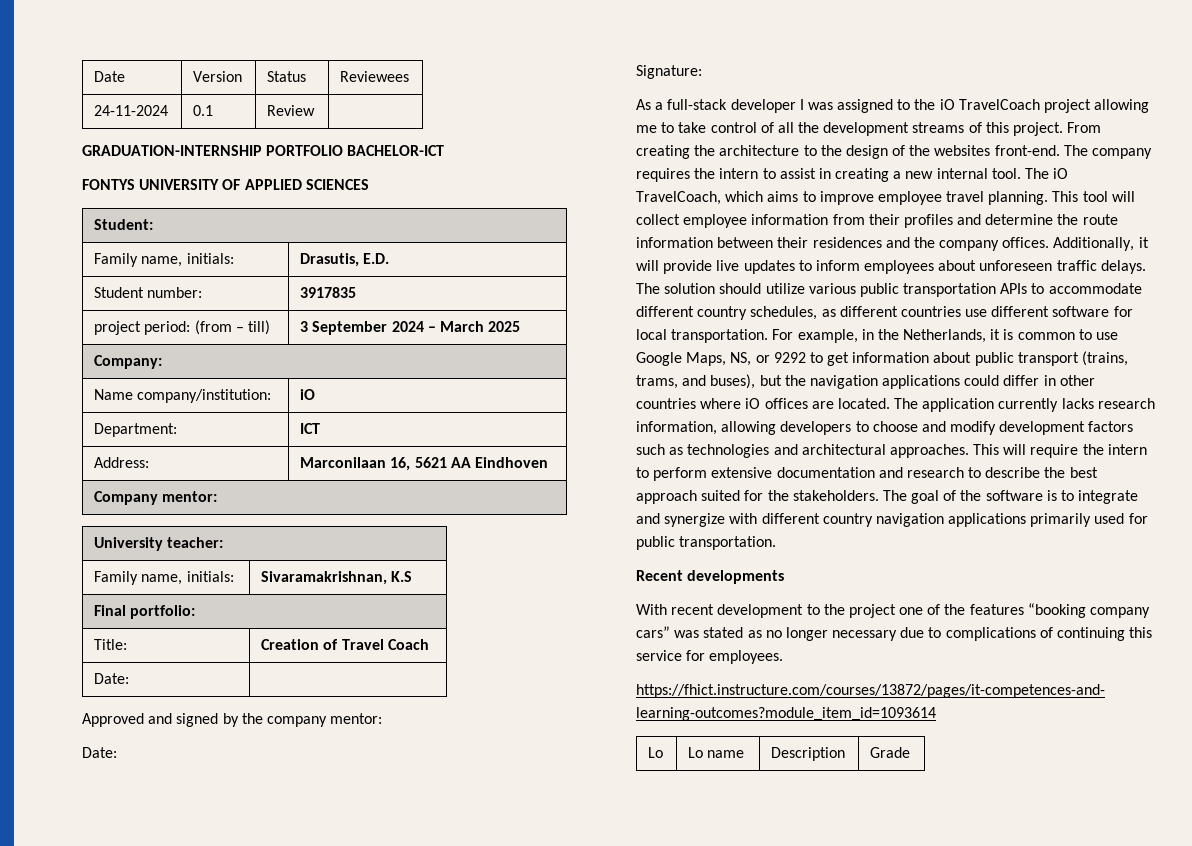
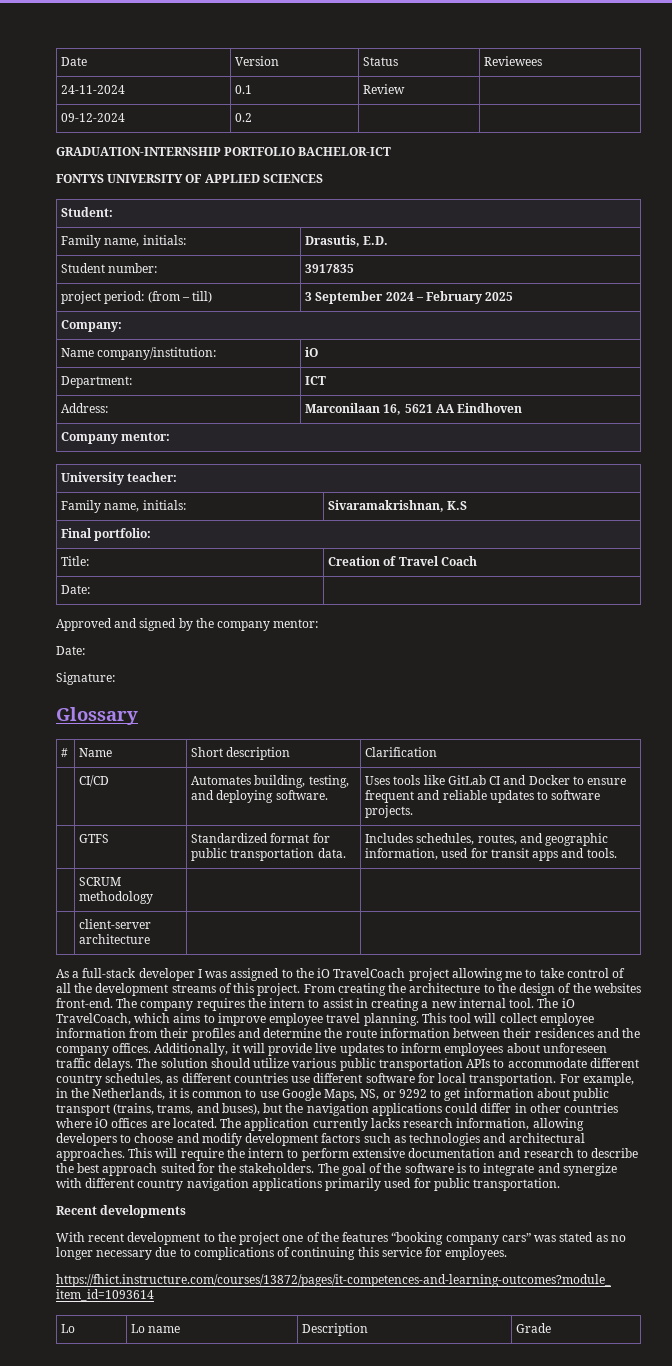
+ 09-12-2024 | 0.2 | |
- project period: (from – till) | 3 September 2024 – March 2025
+ project period: (from – till) | 3 September 2024 – February 2025
+ Glossary
+ # | Name | Short description | Clarification
+ | CI/CD | Automates building, testing, and deploying software. | Uses tools like GitLab CI and Docker to ensure frequent and reliable updates to software projects.
+ | GTFS | Standardized format for public transportation data. | Includes schedules, routes, and geographic information, used for transit apps and tools.
+ | SCRUM methodology | |
+ | client-server architecture | |

